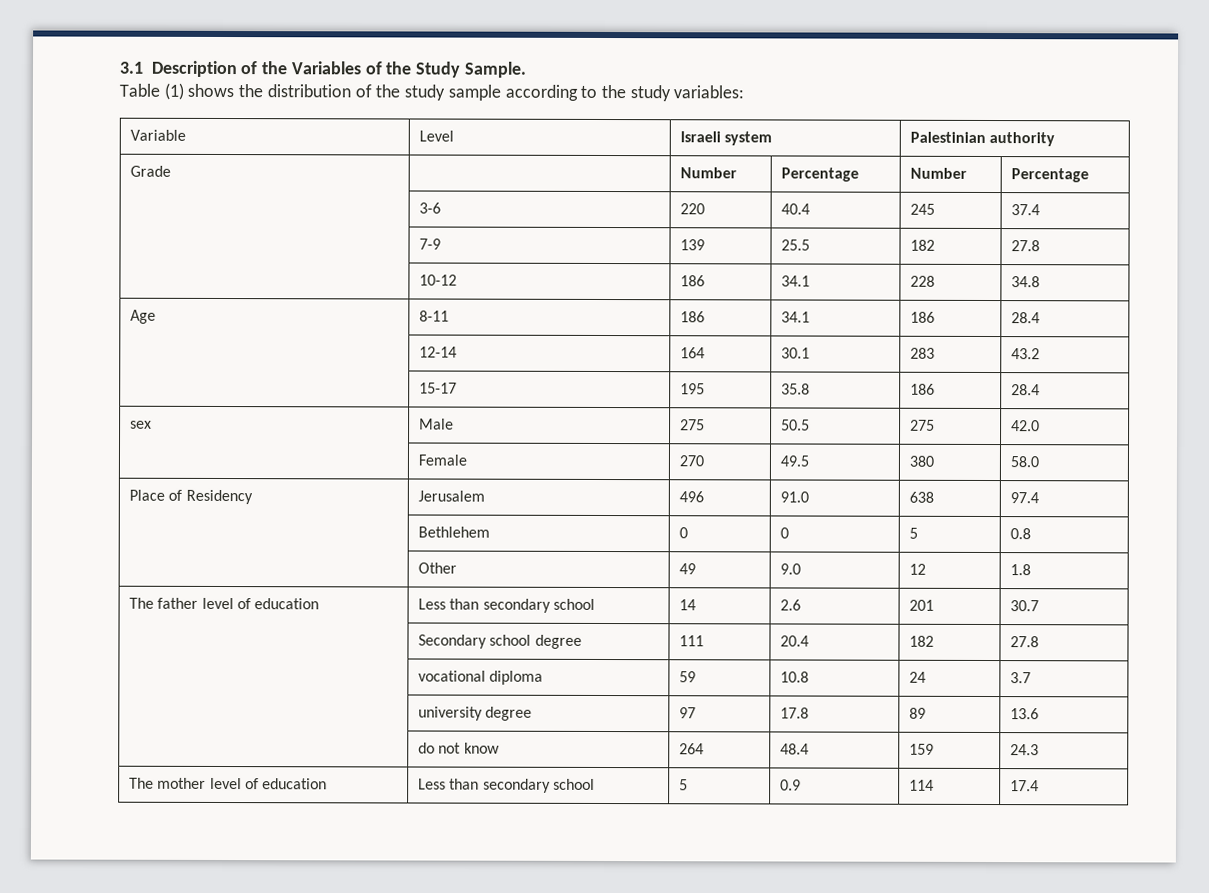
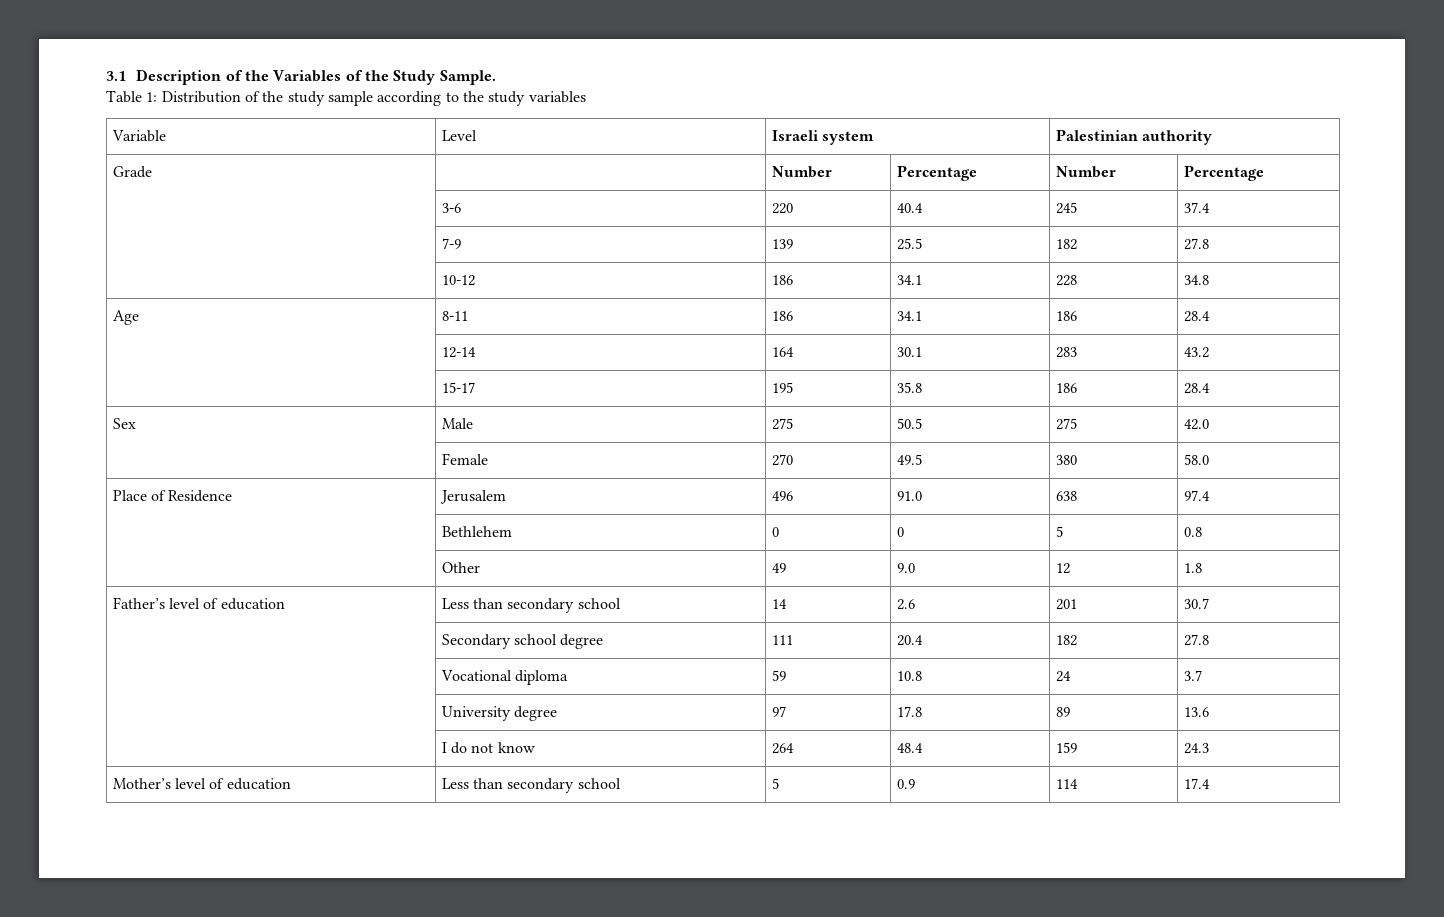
- Table (1) shows the distribution of the study sample according to the study variables:
+ Table 1: Distribution of the study sample according to the study variables
- sex | Male | 275 | 50.5 | 275 | 42.0
+ Sex | Male | 275 | 50.5 | 275 | 42.0
- Place of Residency | Jerusalem | 496 | 91.0 | 638 | 97.4
+ Place of Residence | Jerusalem | 496 | 91.0 | 638 | 97.4
- The father level of education | Less than secondary school | 14 | 2.6 | 201 | 30.7
+ Father’s level of education | Less than secondary school | 14 | 2.6 | 201 | 30.7
- | vocational diploma | 59 | 10.8 | 24 | 3.7
+ | Vocational diploma | 59 | 10.8 | 24 | 3.7
- | university degree | 97 | 17.8 | 89 | 13.6
+ | University degree | 97 | 17.8 | 89 | 13.6
- | do not know | 264 | 48.4 | 159 | 24.3
+ | I do not know | 264 | 48.4 | 159 | 24.3
- The mother level of education | Less than secondary school | 5 | 0.9 | 114 | 17.4
+ Mother’s level of education | Less than secondary school | 5 | 0.9 | 114 | 17.4

